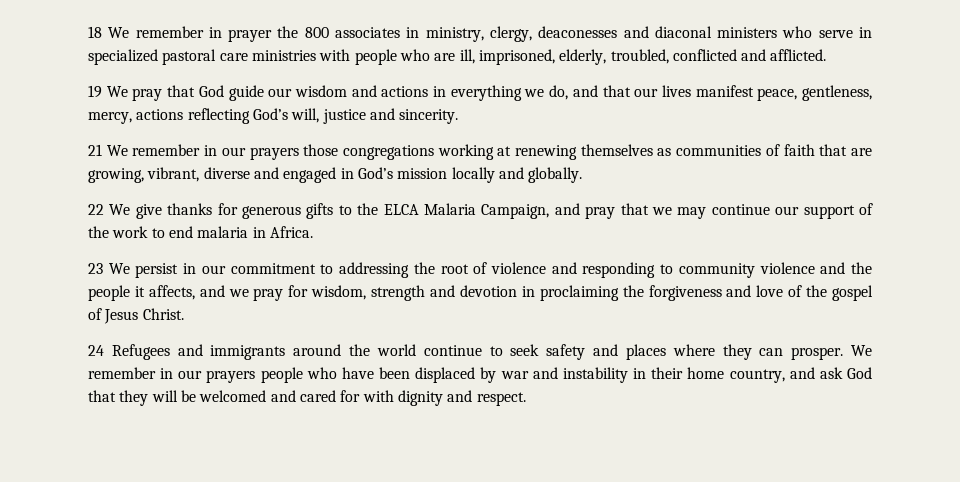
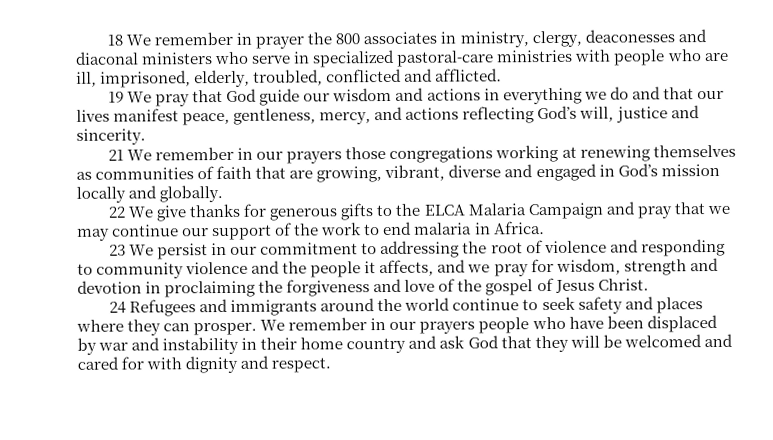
- 18 We remember in prayer the 800 associates in ministry, clergy, deaconesses and diaconal ministers who serve in specialized pastoral care ministries with people who are ill, imprisoned, elderly, troubled, conflicted and afflicted.
+ 18 We remember in prayer the 800 associates in ministry, clergy, deaconesses and diaconal ministers who serve in specialized pastoral-care ministries with people who are ill, imprisoned, elderly, troubled, conflicted and afflicted.
- 19 We pray that God guide our wisdom and actions in everything we do, and that our lives manifest peace, gentleness, mercy, actions reflecting God’s will, justice and sincerity.
+ 19 We pray that God guide our wisdom and actions in everything we do and that our lives manifest peace, gentleness, mercy, and actions reflecting God’s will, justice and sincerity.
- 22 We give thanks for generous gifts to the ELCA Malaria Campaign, and pray that we may continue our support of the work to end malaria in Africa.
+ 22 We give thanks for generous gifts to the ELCA Malaria Campaign and pray that we may continue our support of the work to end malaria in Africa.
- We remember in our prayers people who have been displaced by war and instability in their home country, and ask God that they will be welcomed and cared for with dignity and respect.
+ We remember in our prayers people who have been displaced by war and instability in their home country and ask God that they will be welcomed and cared for with dignity and respect.

